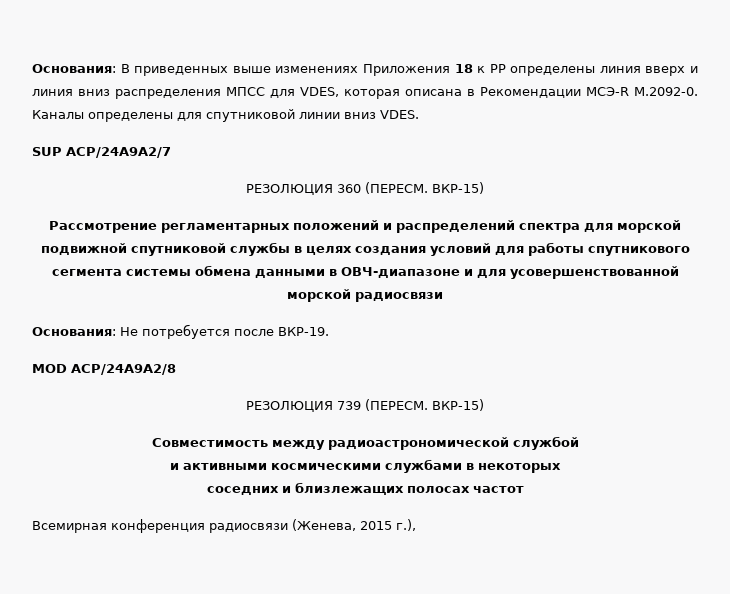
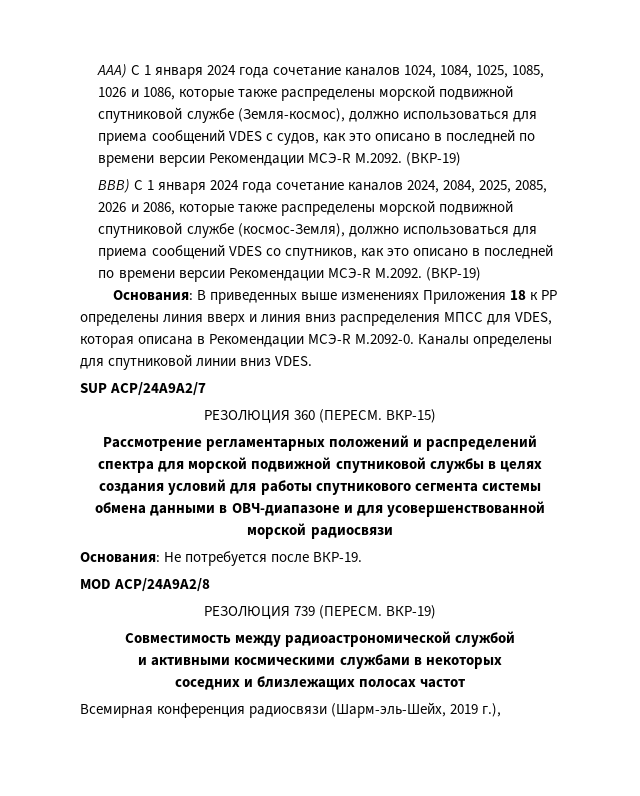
+ AAA) С 1 января 2024 года сочетание каналов 1024, 1084, 1025, 1085, 1026 и 1086, которые также распределены морской подвижной спутниковой службе (Земля-космос), должно использоваться для приема сообщений VDES с судов, как это описано в последней по времени версии Рекомендации МСЭ-R М.2092. (ВКР-19)
+ BBB) С 1 января 2024 года сочетание каналов 2024, 2084, 2025, 2085, 2026 и 2086, которые также распределены морской подвижной спутниковой службе (космос-Земля), должно использоваться для приема сообщений VDES со спутников, как это описано в последней по времени версии Рекомендации МСЭ-R М.2092. (ВКР-19)
- РЕЗОЛЮЦИЯ 739 (ПЕРЕСМ. ВКР-15)
+ РЕЗОЛЮЦИЯ 739 (ПЕРЕСМ. ВКР-19)
- Всемирная конференция радиосвязи (Женева, 2015 г.),
+ Всемирная конференция радиосвязи (Шарм-эль-Шейх, 2019 г.),

